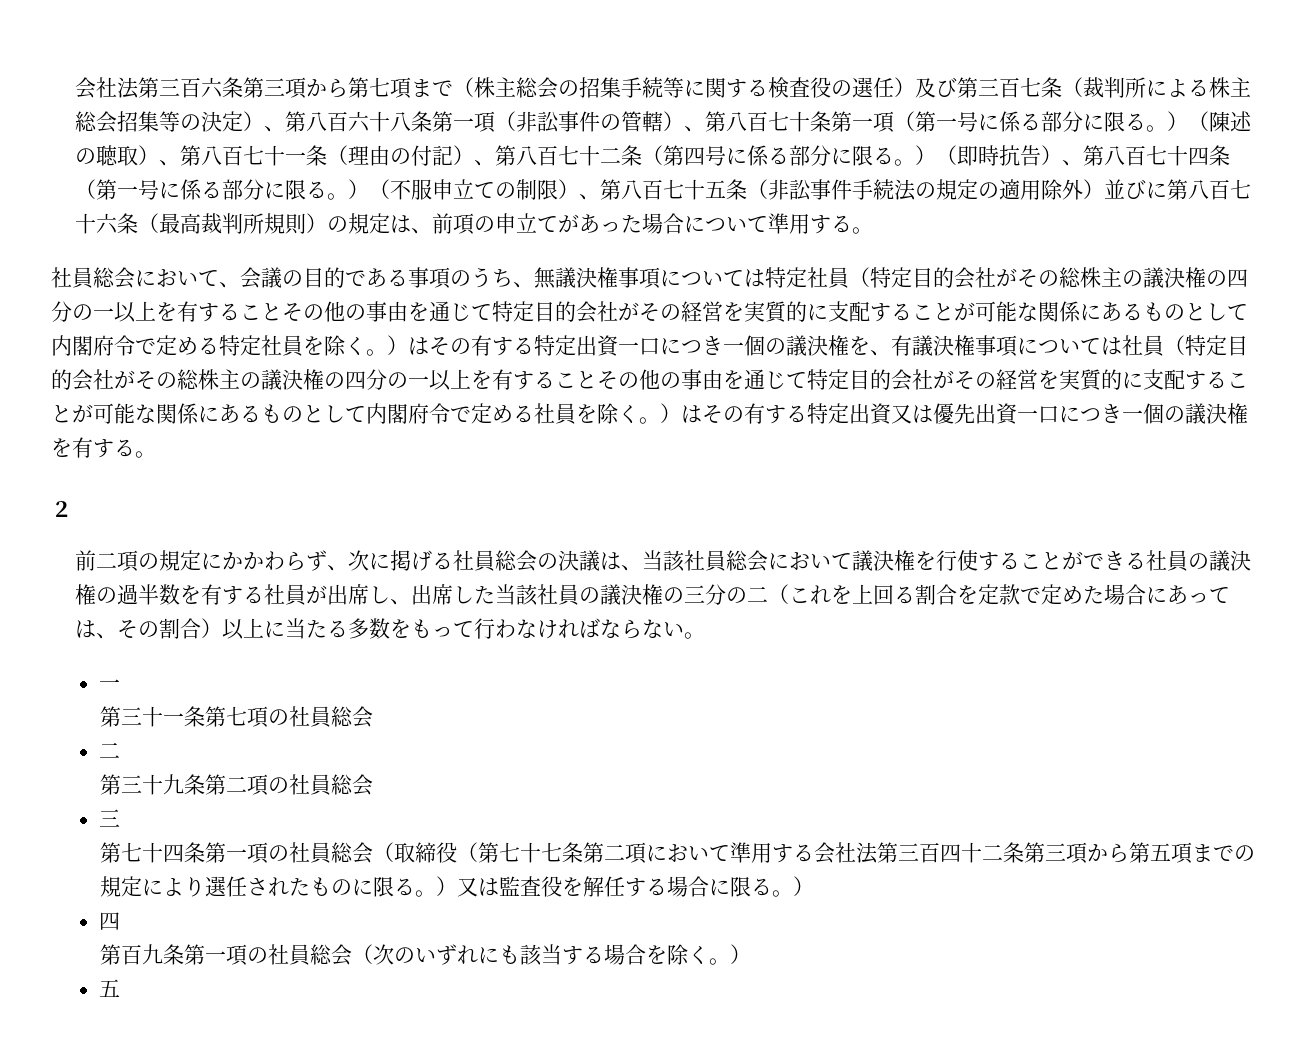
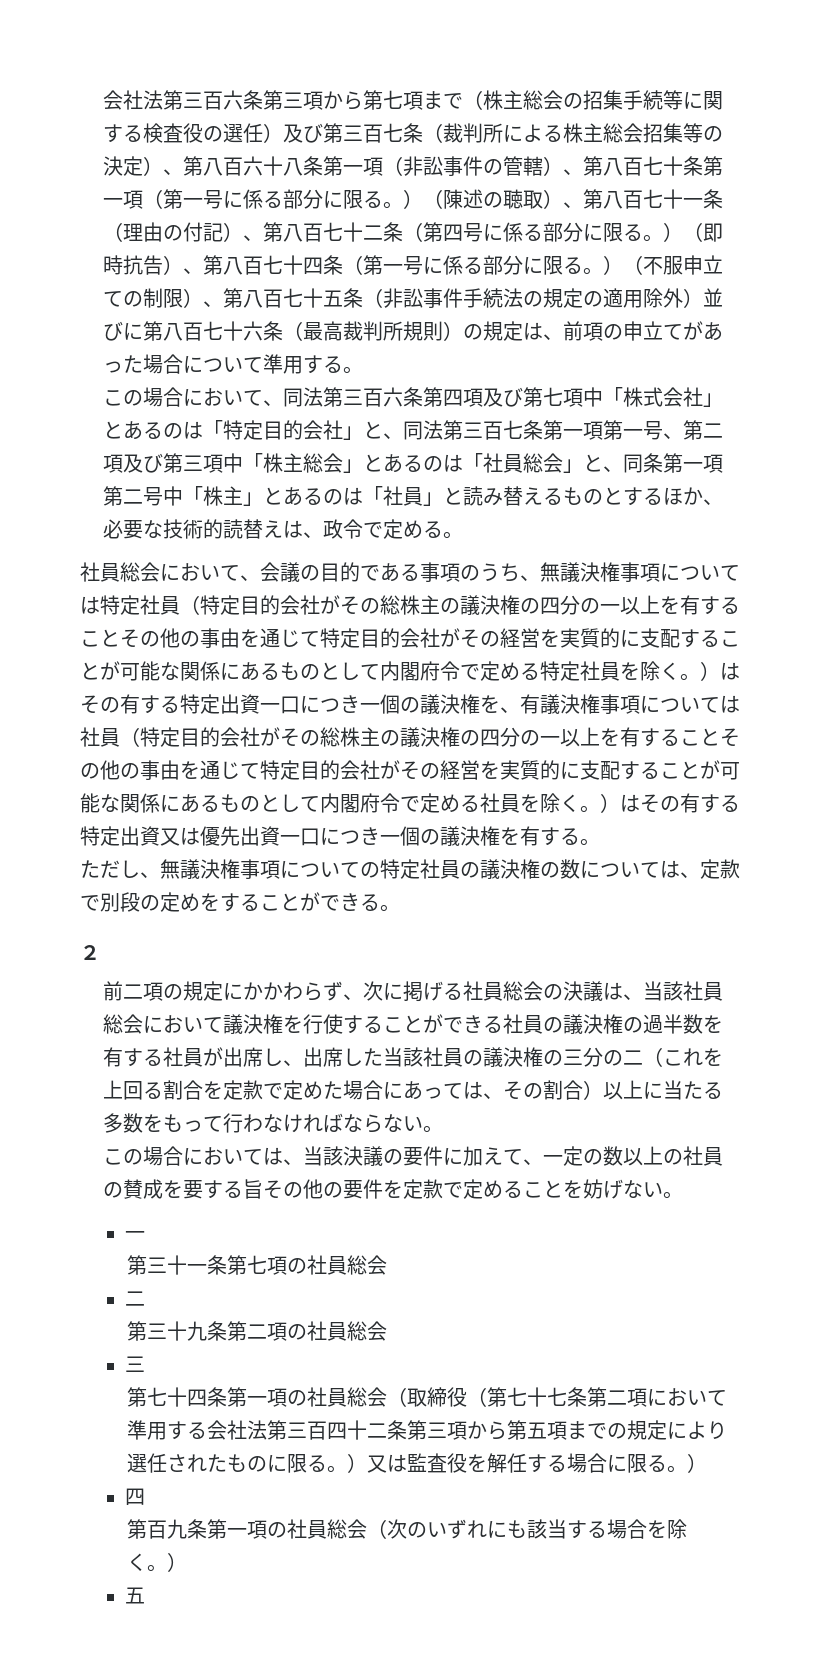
+ この場合において、同法第三百六条第四項及び第七項中「株式会社」とあるのは「特定目的会社」と、同法第三百七条第一項第一号、第二項及び第三項中「株主総会」とあるのは「社員総会」と、同条第一項第二号中「株主」とあるのは「社員」と読み替えるものとするほか、必要な技術的読替えは、政令で定める。
+ ただし、無議決権事項についての特定社員の議決権の数については、定款で別段の定めをすることができる。
+ この場合においては、当該決議の要件に加えて、一定の数以上の社員の賛成を要する旨その他の要件を定款で定めることを妨げない。

